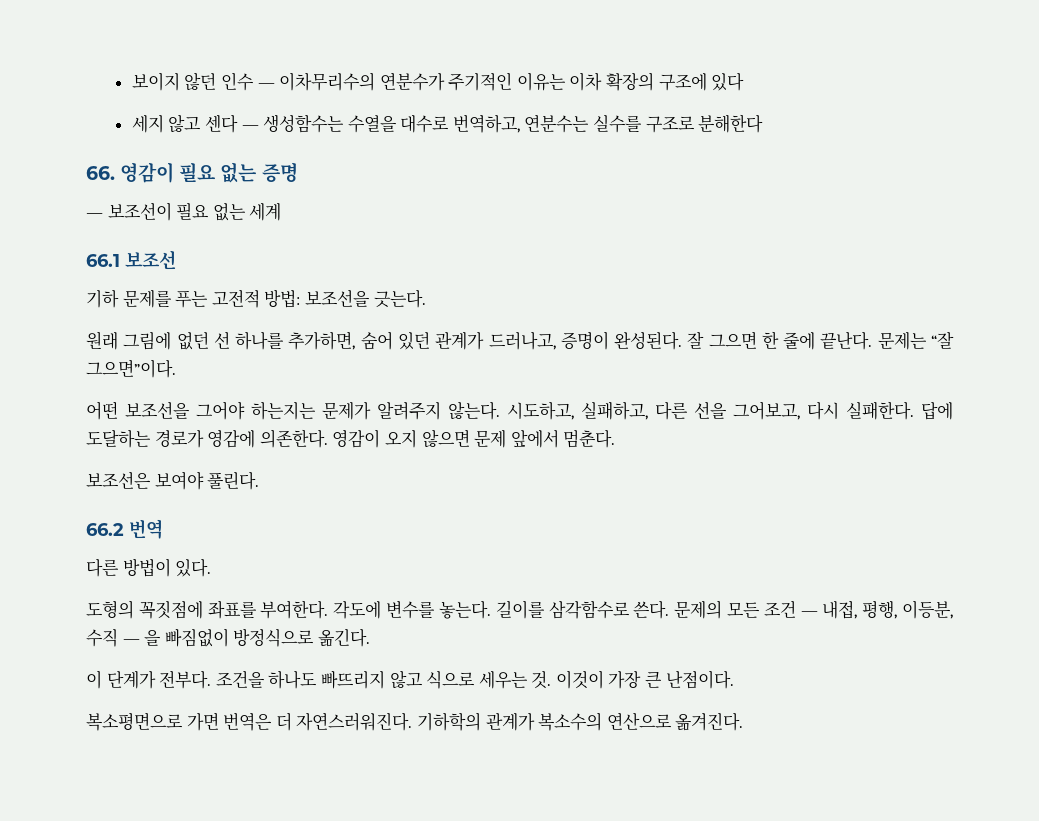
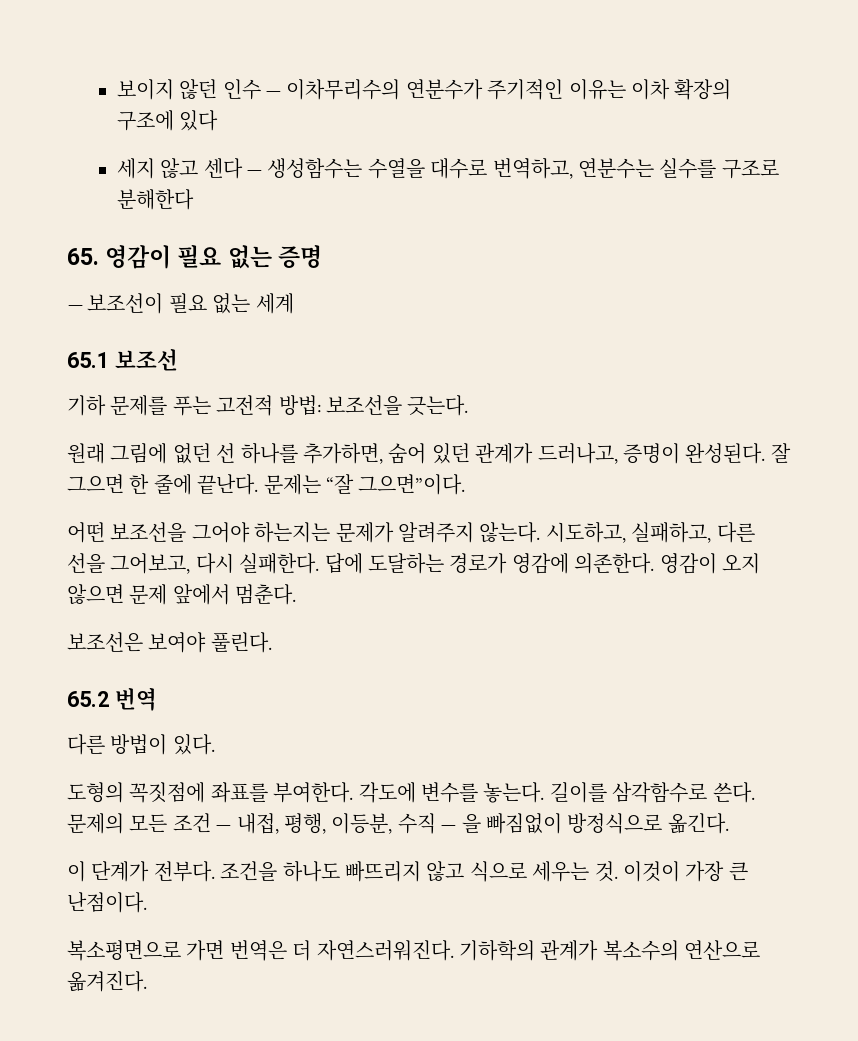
- 66. 영감이 필요 없는 증명
+ 65. 영감이 필요 없는 증명
- 66.1 보조선
+ 65.1 보조선
- 66.2 번역
+ 65.2 번역

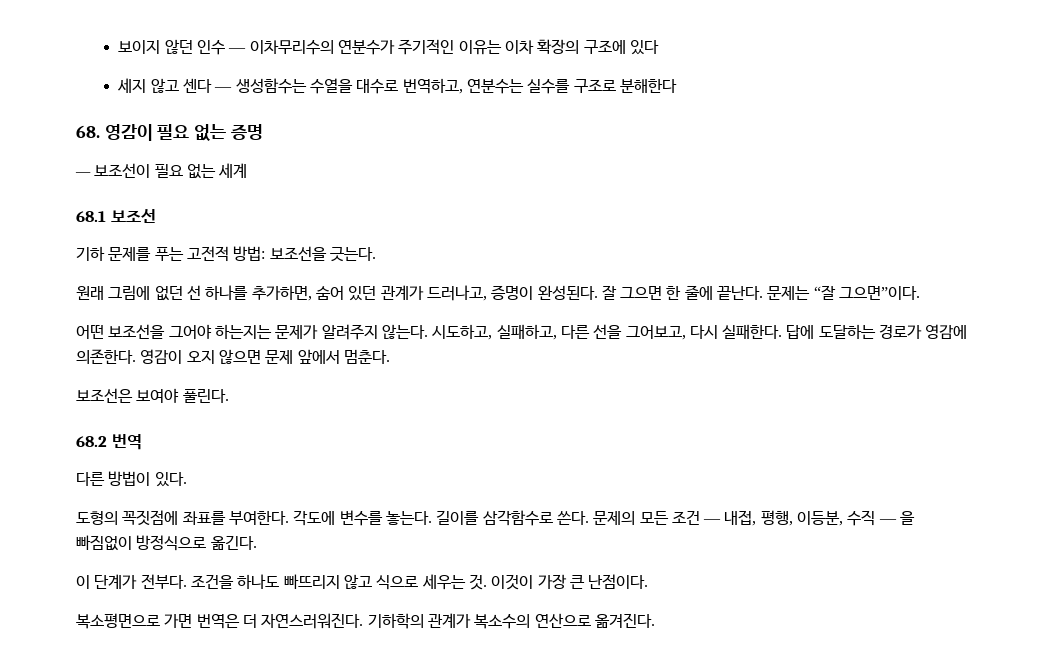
- 65. 영감이 필요 없는 증명
+ 68. 영감이 필요 없는 증명
- 65.1 보조선
+ 68.1 보조선
- 65.2 번역
+ 68.2 번역

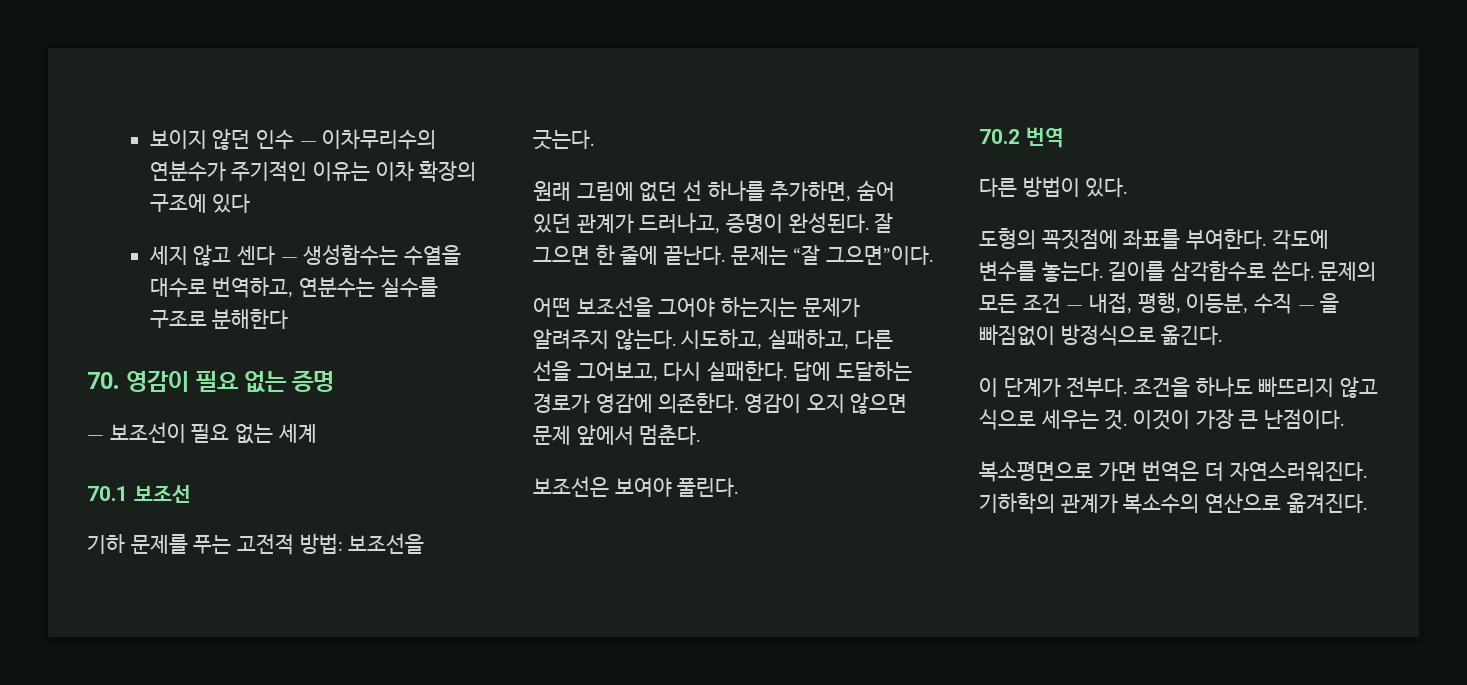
- 68. 영감이 필요 없는 증명
+ 70. 영감이 필요 없는 증명
- 68.1 보조선
+ 70.1 보조선
- 68.2 번역
+ 70.2 번역

